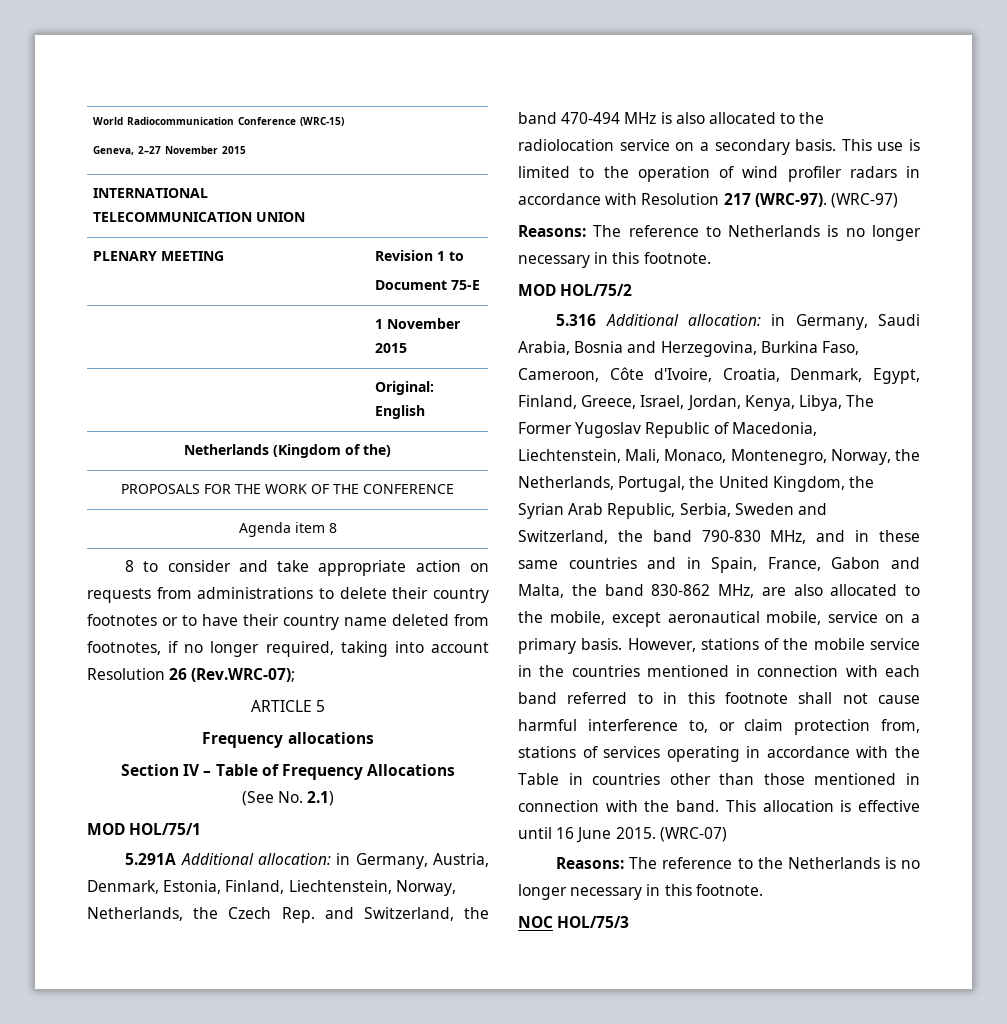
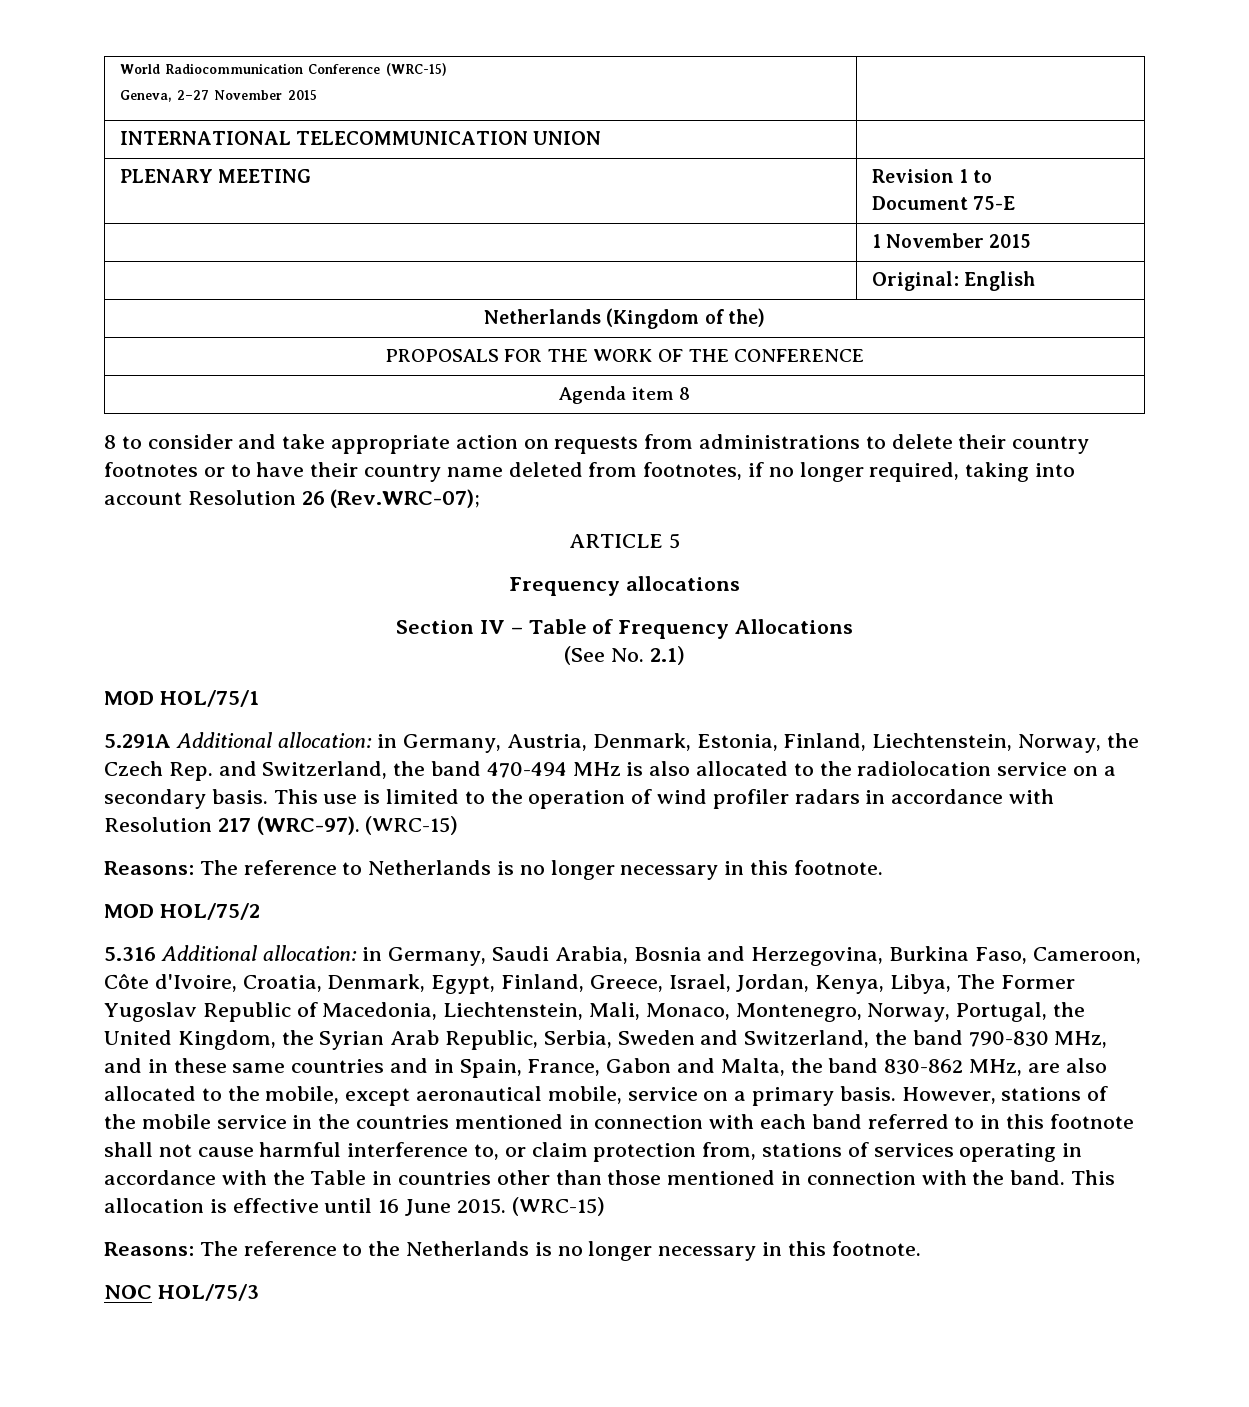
- 5.291A Additional allocation: in Germany, Austria, Denmark, Estonia, Finland, Liechtenstein, Norway, Netherlands, the Czech Rep. and Switzerland, the band 470-494 MHz is also allocated to the radiolocation service on a secondary basis.
+ 5.291A Additional allocation: in Germany, Austria, Denmark, Estonia, Finland, Liechtenstein, Norway, the Czech Rep. and Switzerland, the band 470-494 MHz is also allocated to the radiolocation service on a secondary basis.
- This use is limited to the operation of wind profiler radars in accordance with Resolution 217 (WRC-97). (WRC-97)
+ This use is limited to the operation of wind profiler radars in accordance with Resolution 217 (WRC-97). (WRC-15)
- in Germany, Saudi Arabia, Bosnia and Herzegovina, Burkina Faso, Cameroon, Côte d'Ivoire, Croatia, Denmark, Egypt, Finland, Greece, Israel, Jordan, Kenya, Libya, The Former Yugoslav Republic of Macedonia, Liechtenstein, Mali, Monaco, Montenegro, Norway, the Netherlands, Portugal, the United Kingdom, the Syrian Arab Republic, Serbia, Sweden and Switzerland, the band 790-830 MHz, and in these same countries and in Spain, France, Gabon and Malta, the band 830-862 MHz, are also allocated to the mobile, except aeronautical mobile, service on a primary basis.
+ in Germany, Saudi Arabia, Bosnia and Herzegovina, Burkina Faso, Cameroon, Côte d'Ivoire, Croatia, Denmark, Egypt, Finland, Greece, Israel, Jordan, Kenya, Libya, The Former Yugoslav Republic of Macedonia, Liechtenstein, Mali, Monaco, Montenegro, Norway, Portugal, the United Kingdom, the Syrian Arab Republic, Serbia, Sweden and Switzerland, the band 790-830 MHz, and in these same countries and in Spain, France, Gabon and Malta, the band 830-862 MHz, are also allocated to the mobile, except aeronautical mobile, service on a primary basis.
- This allocation is effective until 16 June 2015. (WRC-07)
+ This allocation is effective until 16 June 2015. (WRC-15)

